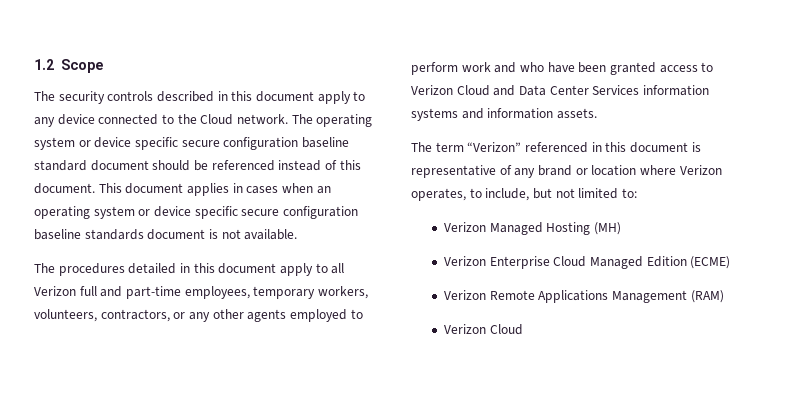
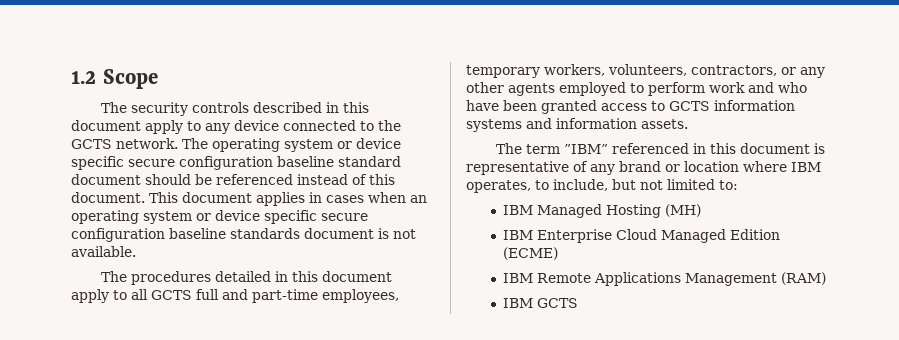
- The security controls described in this document apply to any device connected to the Cloud network.
+ The security controls described in this document apply to any device connected to the GCTS network.
- The procedures detailed in this document apply to all Verizon full and part-time employees, temporary workers, volunteers, contractors, or any other agents employed to perform work and who have been granted access to Verizon Cloud and Data Center Services information systems and information assets.
+ The procedures detailed in this document apply to all GCTS full and part-time employees, temporary workers, volunteers, contractors, or any other agents employed to perform work and who have been granted access to GCTS information systems and information assets.
- The term “Verizon” referenced in this document is representative of any brand or location where Verizon operates, to include, but not limited to:
+ The term ”IBM” referenced in this document is representative of any brand or location where IBM operates, to include, but not limited to:
- Verizon Managed Hosting (MH)
+ IBM Managed Hosting (MH)
- Verizon Enterprise Cloud Managed Edition (ECME)
+ IBM Enterprise Cloud Managed Edition (ECME)
- Verizon Remote Applications Management (RAM)
- Verizon Cloud
+ IBM Remote Applications Management (RAM)
+ IBM GCTS

